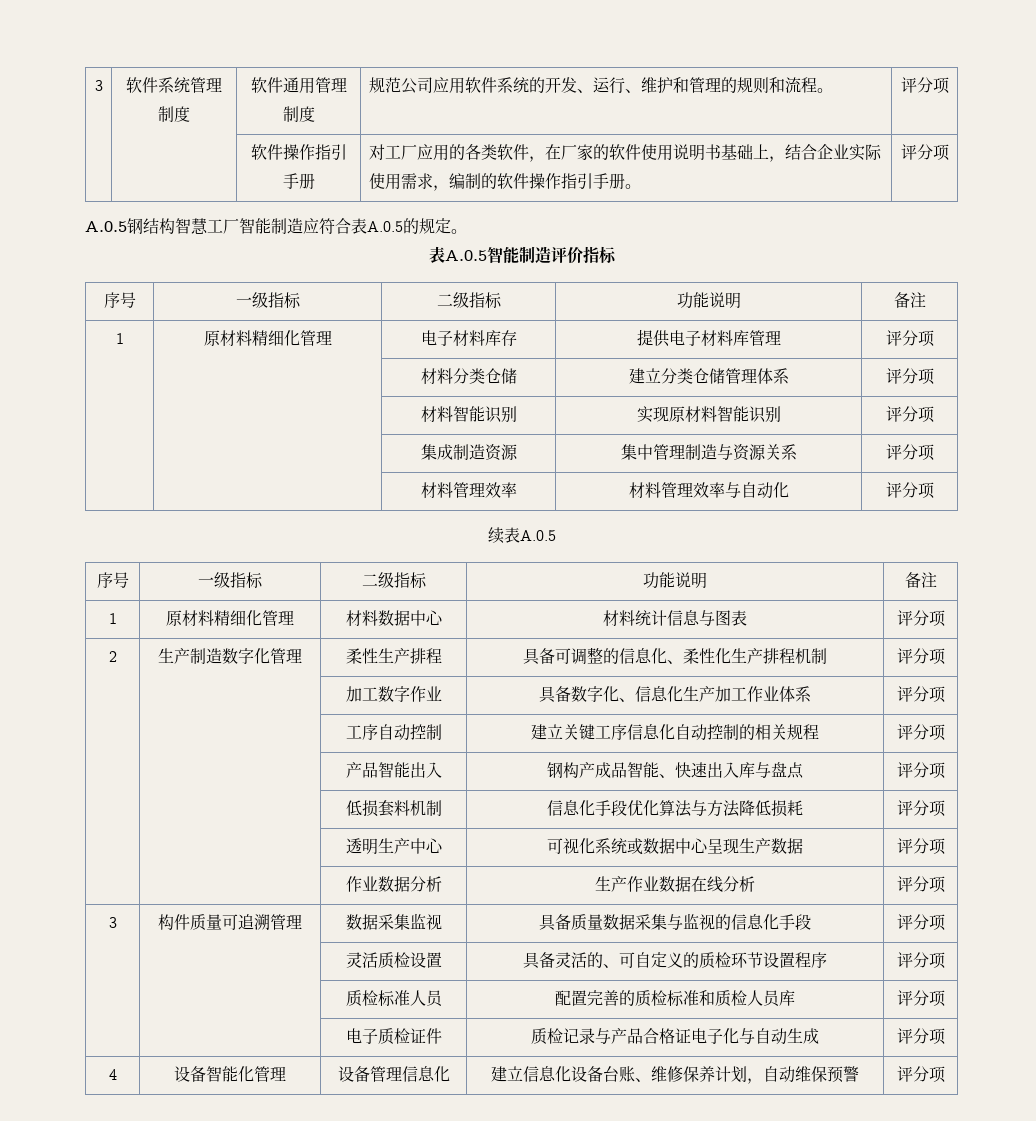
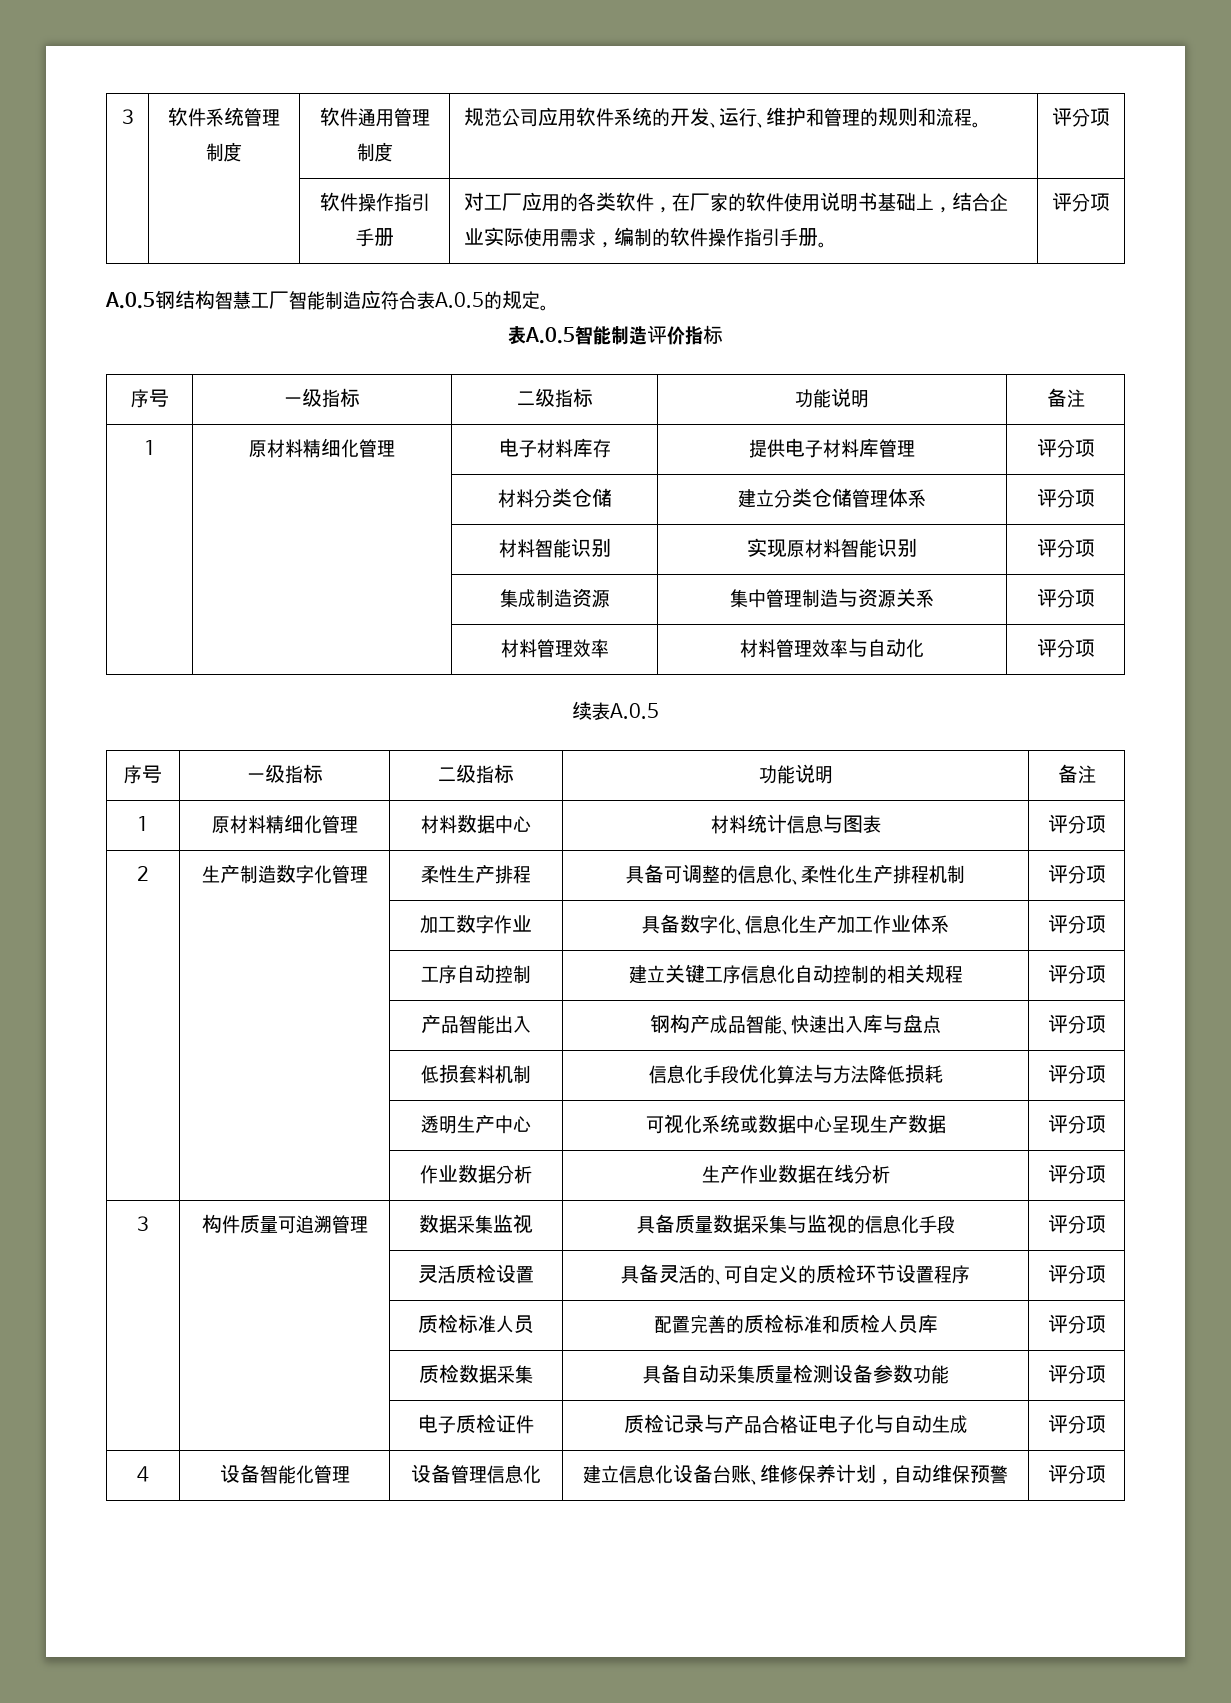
+ | | 质检数据采集 | 具备自动采集质量检测设备参数功能 | 评分项

